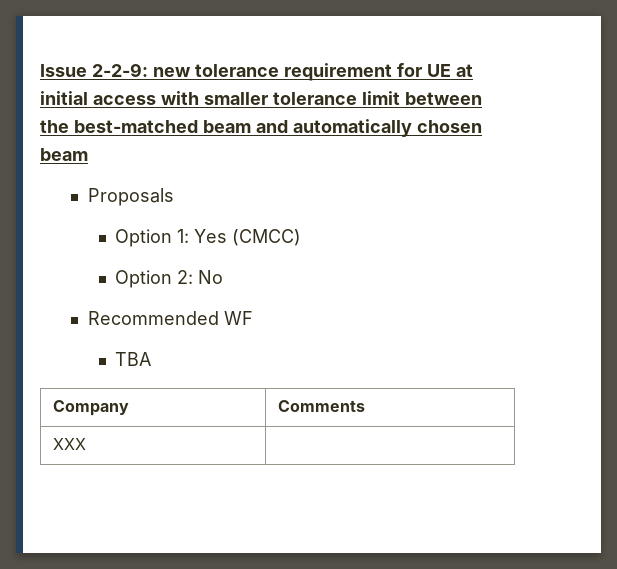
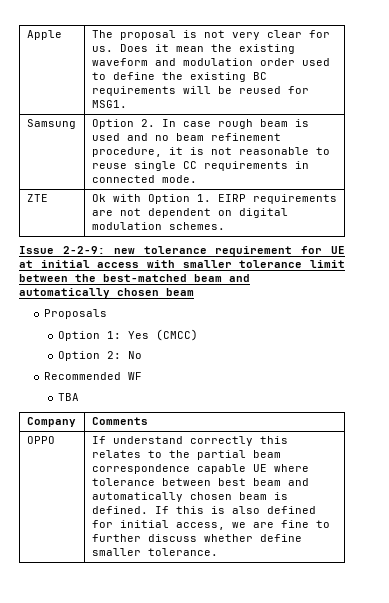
+ Apple | The proposal is not very clear for us. Does it mean the existing waveform and modulation order used to define the existing BC requirements will be reused for MSG1.
+ Samsung | Option 2. In case rough beam is used and no beam refinement procedure, it is not reasonable to reuse single CC requirements in connected mode.
+ ZTE | Ok with Option 1. EIRP requirements are not dependent on digital modulation schemes.
- XXX
+ OPPO | If understand correctly this relates to the partial beam correspondence capable UE where tolerance between best beam and automatically chosen beam is defined. If this is also defined for initial access, we are fine to further discuss whether define smaller tolerance.

